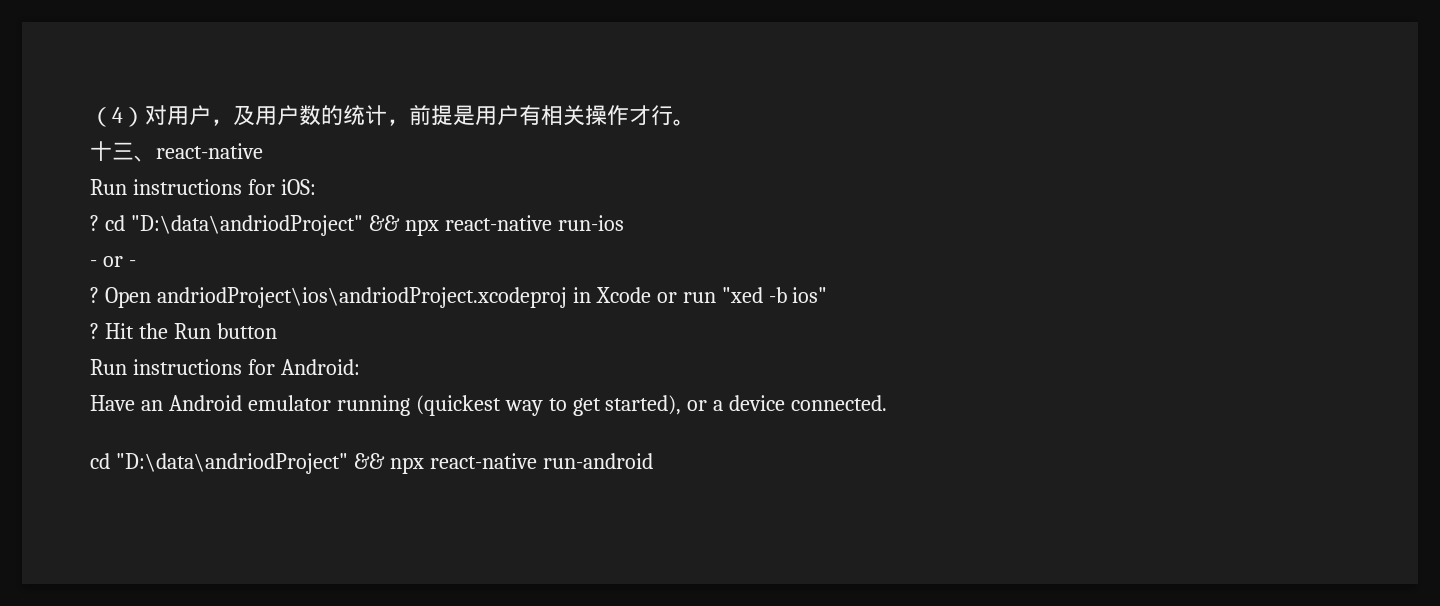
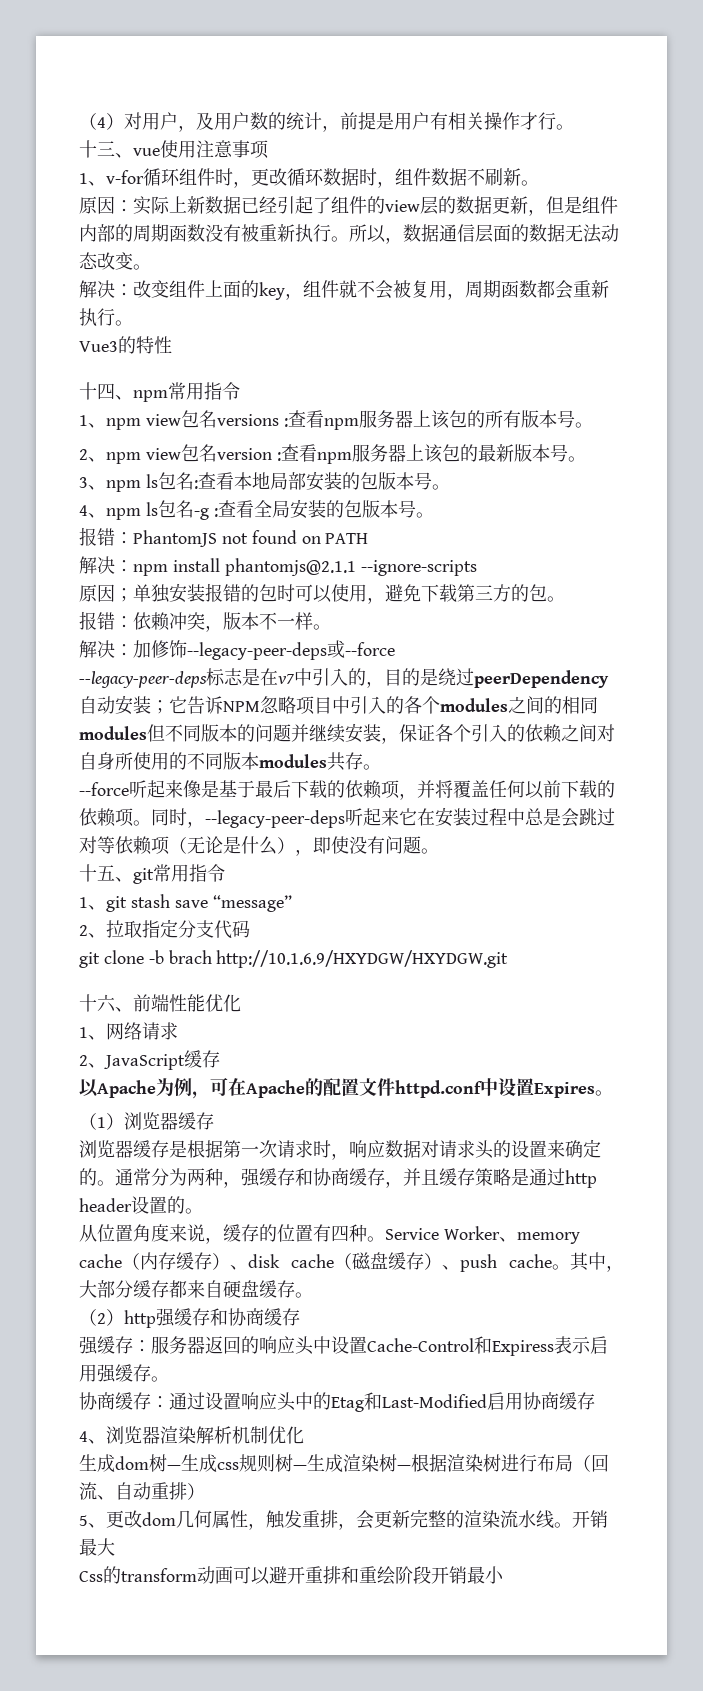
- 十三、react-native
- Run instructions for iOS:
- ? cd "D:\data\andriodProject" && npx react-native run-ios
- - or -
- ? Open andriodProject\ios\andriodProject.xcodeproj in Xcode or run "xed -b ios"
- ? Hit the Run button
- Run instructions for Android:
- Have an Android emulator running (quickest way to get started), or a device connected.
- cd "D:\data\andriodProject" && npx react-native run-android
+ 十三、vue使用注意事项
+ 1、v-for循环组件时，更改循环数据时，组件数据不刷新。
+ 原因：实际上新数据已经引起了组件的view层的数据更新，但是组件内部的周期函数没有被重新执行。所以，数据通信层面的数据无法动态改变。
+ 解决：改变组件上面的key，组件就不会被复用，周期函数都会重新执行。
+ Vue3的特性
+ 十四、npm常用指令
+ 1、npm view包名versions :查看npm服务器上该包的所有版本号。
+ 2、npm view包名version :查看npm服务器上该包的最新版本号。
+ 3、npm ls包名:查看本地局部安装的包版本号。
+ 4、npm ls包名-g :查看全局安装的包版本号。
+ 报错：PhantomJS not found on PATH
+ 解决：npm install phantomjs@2.1.1 --ignore-scripts
+ 原因；单独安装报错的包时可以使用，避免下载第三方的包。
+ 报错：依赖冲突，版本不一样。
+ 解决：加修饰--legacy-peer-deps或--force
+ --legacy-peer-deps标志是在v7中引入的，目的是绕过peerDependency自动安装；它告诉NPM忽略项目中引入的各个modules之间的相同modules但不同版本的问题并继续安装，保证各个引入的依赖之间对自身所使用的不同版本modules共存。
+ --force听起来像是基于最后下载的依赖项，并将覆盖任何以前下载的依赖项。同时，--legacy-peer-deps听起来它在安装过程中总是会跳过对等依赖项（无论是什么），即使没有问题。
+ 十五、git常用指令
+ 1、git stash save “message”
+ 2、拉取指定分支代码
+ git clone -b brach http://10.1.6.9/HXYDGW/HXYDGW.git
+ 十六、前端性能优化
+ 1、网络请求
+ 2、JavaScript缓存
+ 以Apache为例，可在Apache的配置文件httpd.conf中设置Expires。
+ （1）浏览器缓存
+ 浏览器缓存是根据第一次请求时，响应数据对请求头的设置来确定的。通常分为两种，强缓存和协商缓存，并且缓存策略是通过http header设置的。
+ 从位置角度来说，缓存的位置有四种。Service Worker、memory cache（内存缓存）、disk cache（磁盘缓存）、push cache。其中，大部分缓存都来自硬盘缓存。
+ （2）http强缓存和协商缓存
+ 强缓存：服务器返回的响应头中设置Cache-Control和Expiress表示启用强缓存。
+ 协商缓存：通过设置响应头中的Etag和Last-Modified启用协商缓存
+ 4、浏览器渲染解析机制优化
+ 生成dom树—生成css规则树—生成渲染树—根据渲染树进行布局（回流、自动重排）
+ 5、更改dom几何属性，触发重排，会更新完整的渲染流水线。开销最大
+ Css的transform动画可以避开重排和重绘阶段开销最小

